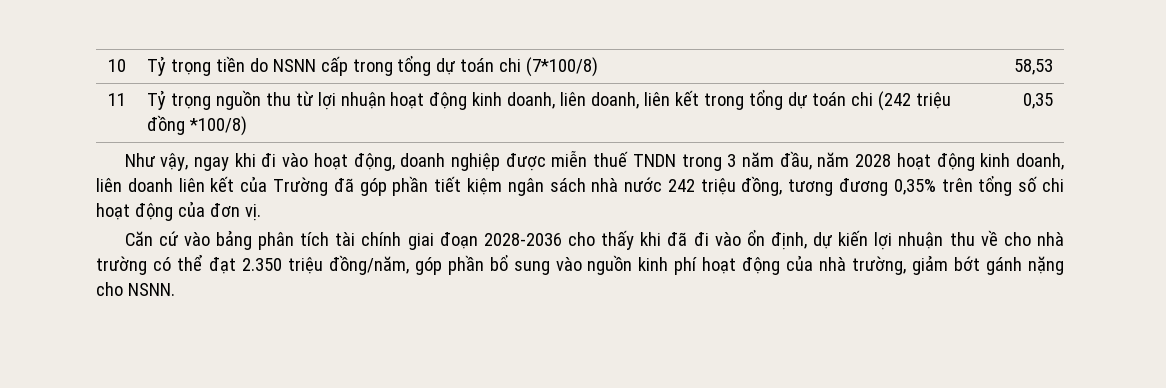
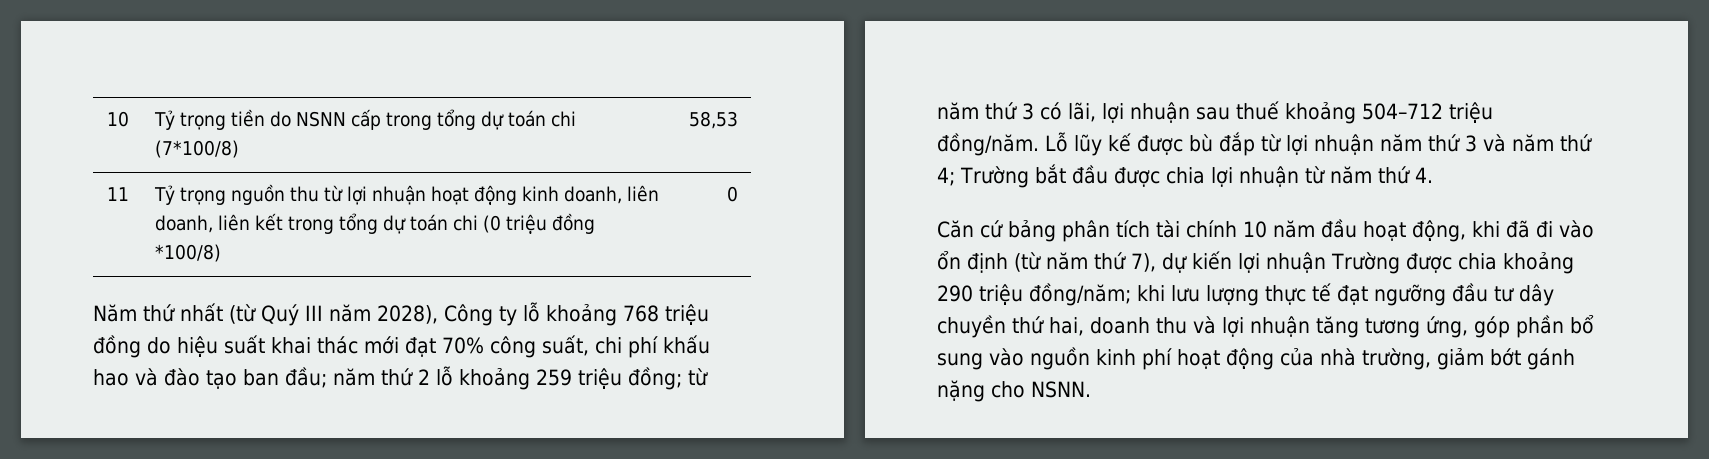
- 11 | Tỷ trọng nguồn thu từ lợi nhuận hoạt động kinh doanh, liên doanh, liên kết trong tổng dự toán chi (242 triệu đồng *100/8) | 0,35
- Như vậy, ngay khi đi vào hoạt động, doanh nghiệp được miễn thuế TNDN trong 3 năm đầu, năm 2028 hoạt động kinh doanh, liên doanh liên kết của Trường đã góp phần tiết kiệm ngân sách nhà nước 242 triệu đồng, tương đương 0,35% trên tổng số chi hoạt động của đơn vị.
+ 11 | Tỷ trọng nguồn thu từ lợi nhuận hoạt động kinh doanh, liên doanh, liên kết trong tổng dự toán chi (0 triệu đồng *100/8) | 0
+ Năm thứ nhất (từ Quý III năm 2028), Công ty lỗ khoảng 768 triệu đồng do hiệu suất khai thác mới đạt 70% công suất, chi phí khấu hao và đào tạo ban đầu; năm thứ 2 lỗ khoảng 259 triệu đồng; từ năm thứ 3 có lãi, lợi nhuận sau thuế khoảng 504–712 triệu đồng/năm. Lỗ lũy kế được bù đắp từ lợi nhuận năm thứ 3 và năm thứ 4; Trường bắt đầu được chia lợi nhuận từ năm thứ 4.
- Căn cứ vào bảng phân tích tài chính giai đoạn 2028-2036 cho thấy khi đã đi vào ổn định, dự kiến lợi nhuận thu về cho nhà trường có thể đạt 2.350 triệu đồng/năm, góp phần bổ sung vào nguồn kinh phí hoạt động của nhà trường, giảm bớt gánh nặng cho NSNN.
+ Căn cứ bảng phân tích tài chính 10 năm đầu hoạt động, khi đã đi vào ổn định (từ năm thứ 7), dự kiến lợi nhuận Trường được chia khoảng 290 triệu đồng/năm; khi lưu lượng thực tế đạt ngưỡng đầu tư dây chuyền thứ hai, doanh thu và lợi nhuận tăng tương ứng, góp phần bổ sung vào nguồn kinh phí hoạt động của nhà trường, giảm bớt gánh nặng cho NSNN.

